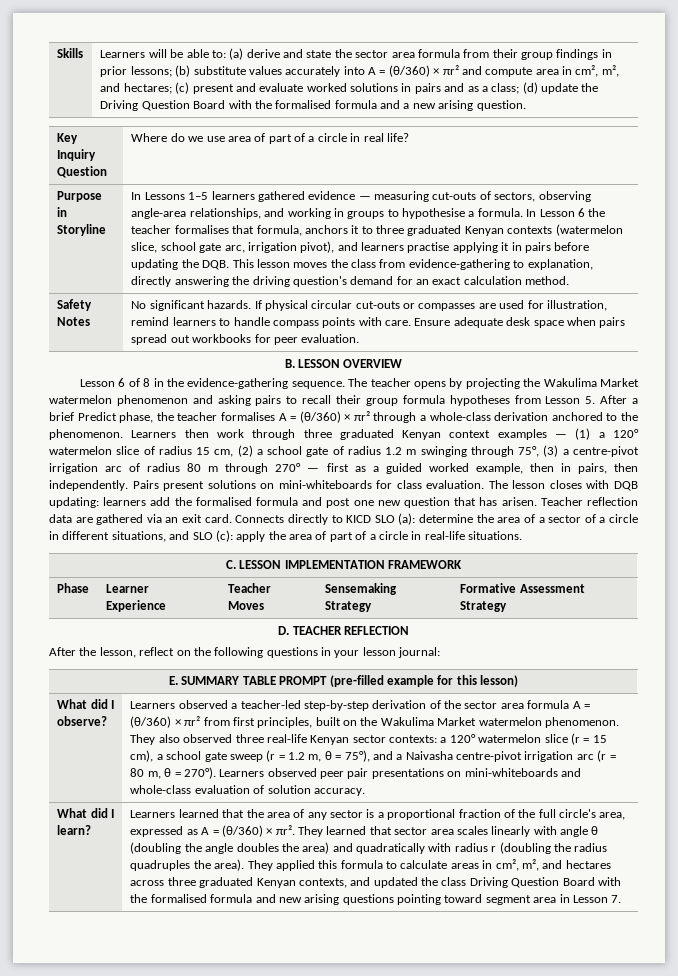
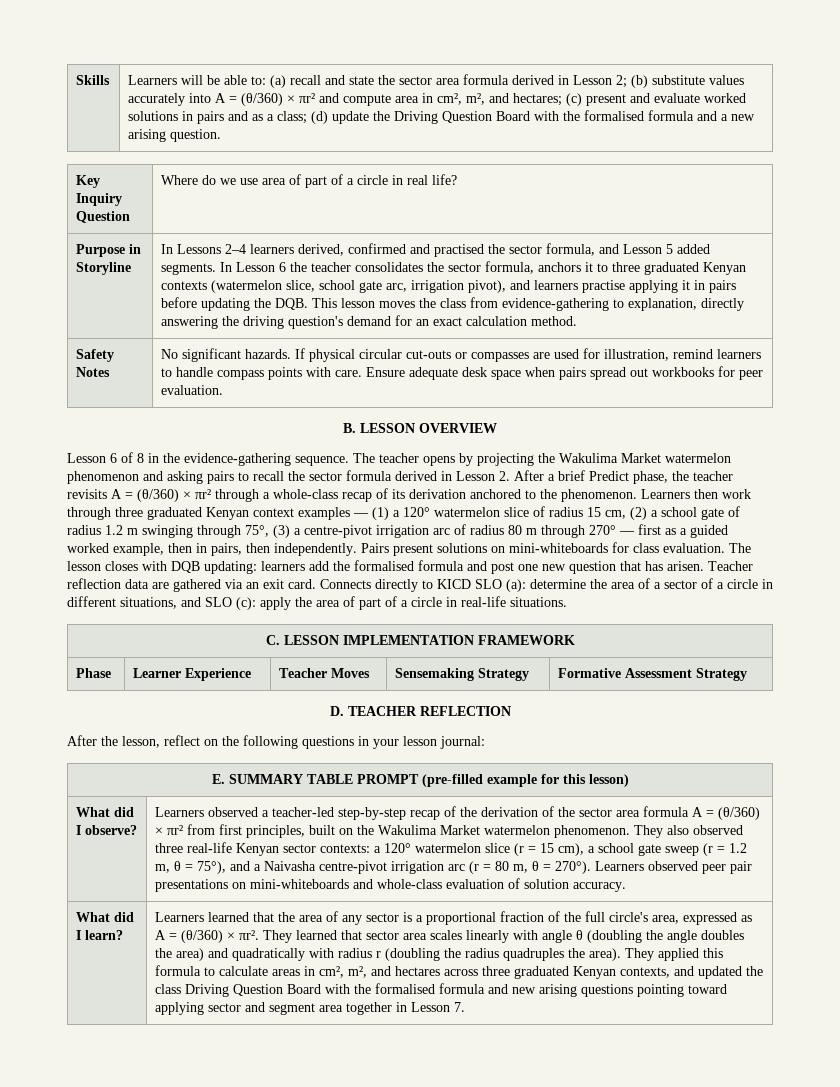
- Learners will be able to: (a) derive and state the sector area formula from their group findings in prior lessons; (b) substitute values accurately into A = (θ/360) × πr² and compute area in cm², m², and hectares; (c) present and evaluate worked solutions in pairs and as a class; (d) update the Driving Question Board with the formalised formula and a new arising question.
+ Learners will be able to: (a) recall and state the sector area formula derived in Lesson 2; (b) substitute values accurately into A = (θ/360) × πr² and compute area in cm², m², and hectares; (c) present and evaluate worked solutions in pairs and as a class; (d) update the Driving Question Board with the formalised formula and a new arising question.
- In Lessons 1–5 learners gathered evidence — measuring cut-outs of sectors, observing angle-area relationships, and working in groups to hypothesise a formula.
+ In Lessons 2–4 learners derived, confirmed and practised the sector formula, and Lesson 5 added segments.
- In Lesson 6 the teacher formalises that formula, anchors it to three graduated Kenyan contexts (watermelon slice, school gate arc, irrigation pivot), and learners practise applying it in pairs before updating the DQB. This lesson moves the class from evidence-gathering to explanation, directly answering the driving question's demand for an exact calculation method.
+ In Lesson 6 the teacher consolidates the sector formula, anchors it to three graduated Kenyan contexts (watermelon slice, school gate arc, irrigation pivot), and learners practise applying it in pairs before updating the DQB. This lesson moves the class from evidence-gathering to explanation, directly answering the driving question's demand for an exact calculation method.
- The teacher opens by projecting the Wakulima Market watermelon phenomenon and asking pairs to recall their group formula hypotheses from Lesson 5. After a brief Predict phase, the teacher formalises A = (θ/360) × πr² through a whole-class derivation anchored to the phenomenon.
+ The teacher opens by projecting the Wakulima Market watermelon phenomenon and asking pairs to recall the sector formula derived in Lesson 2. After a brief Predict phase, the teacher revisits A = (θ/360) × πr² through a whole-class recap of its derivation anchored to the phenomenon.
- Learners observed a teacher-led step-by-step derivation of the sector area formula A = (θ/360) × πr² from first principles, built on the Wakulima Market watermelon phenomenon.
+ Learners observed a teacher-led step-by-step recap of the derivation of the sector area formula A = (θ/360) × πr² from first principles, built on the Wakulima Market watermelon phenomenon.
- They applied this formula to calculate areas in cm², m², and hectares across three graduated Kenyan contexts, and updated the class Driving Question Board with the formalised formula and new arising questions pointing toward segment area in Lesson 7.
+ They applied this formula to calculate areas in cm², m², and hectares across three graduated Kenyan contexts, and updated the class Driving Question Board with the formalised formula and new arising questions pointing toward applying sector and segment area together in Lesson 7.

